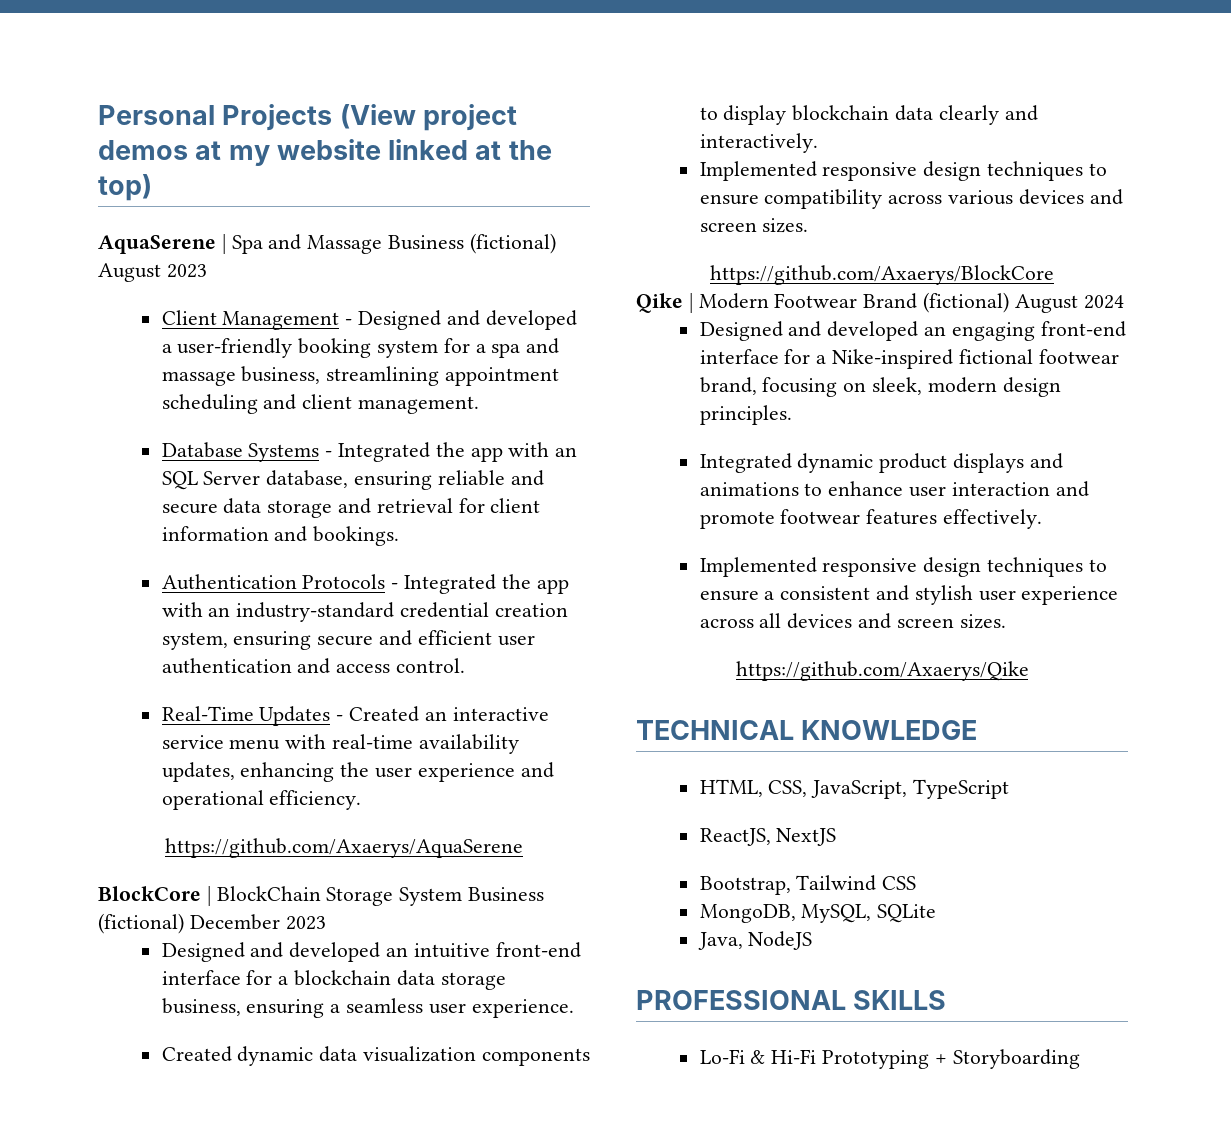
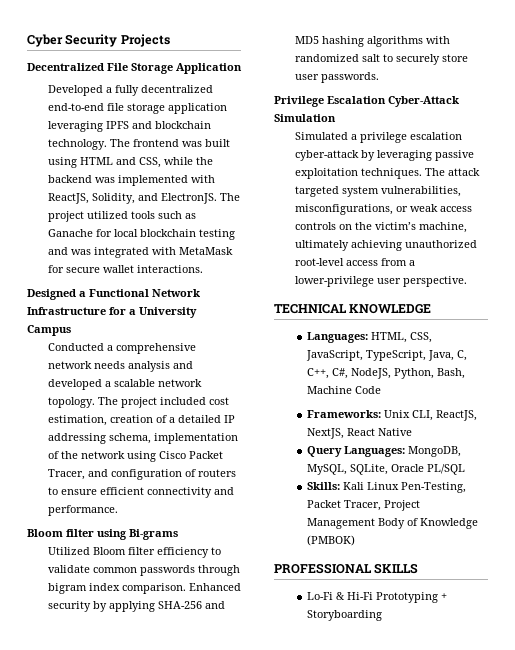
- Personal Projects (View project demos at my website linked at the top)
- AquaSerene | Spa and Massage Business (fictional) August 2023
- Client Management - Designed and developed a user-friendly booking system for a spa and massage business, streamlining appointment scheduling and client management.
- Database Systems - Integrated the app with an SQL Server database, ensuring reliable and secure data storage and retrieval for client information and bookings.
- Authentication Protocols - Integrated the app with an industry-standard credential creation system, ensuring secure and efficient user authentication and access control.
- Real-Time Updates - Created an interactive service menu with real-time availability updates, enhancing the user experience and operational efficiency.
- https://github.com/Axaerys/AquaSerene
- BlockCore | BlockChain Storage System Business (fictional) December 2023
- Designed and developed an intuitive front-end interface for a blockchain data storage business, ensuring a seamless user experience.
- Created dynamic data visualization components to display blockchain data clearly and interactively.
- Implemented responsive design techniques to ensure compatibility across various devices and screen sizes.
- https://github.com/Axaerys/BlockCore
- Qike | Modern Footwear Brand (fictional) August 2024
- Designed and developed an engaging front-end interface for a Nike-inspired fictional footwear brand, focusing on sleek, modern design principles.
- Integrated dynamic product displays and animations to enhance user interaction and promote footwear features effectively.
- Implemented responsive design techniques to ensure a consistent and stylish user experience across all devices and screen sizes.
- https://github.com/Axaerys/Qike
+ Cyber Security Projects
+ Decentralized File Storage Application
+ Developed a fully decentralized end-to-end file storage application leveraging IPFS and blockchain technology. The frontend was built using HTML and CSS, while the backend was implemented with ReactJS, Solidity, and ElectronJS. The project utilized tools such as Ganache for local blockchain testing and was integrated with MetaMask for secure wallet interactions.
+ Designed a Functional Network Infrastructure for a University Campus
+ Conducted a comprehensive network needs analysis and developed a scalable network topology. The project included cost estimation, creation of a detailed IP addressing schema, implementation of the network using Cisco Packet Tracer, and configuration of routers to ensure efficient connectivity and performance.
+ Bloom filter using Bi-grams
+ Utilized Bloom filter efficiency to validate common passwords through bigram index comparison. Enhanced security by applying SHA-256 and MD5 hashing algorithms with randomized salt to securely store user passwords.
+ Privilege Escalation Cyber-Attack Simulation
+ Simulated a privilege escalation cyber-attack by leveraging passive exploitation techniques. The attack targeted system vulnerabilities, misconfigurations, or weak access controls on the victim’s machine, ultimately achieving unauthorized root-level access from a lower-privilege user perspective.
- HTML, CSS, JavaScript, TypeScript
- ReactJS, NextJS
- Bootstrap, Tailwind CSS
- MongoDB, MySQL, SQLite
- Java, NodeJS
+ Languages: HTML, CSS, JavaScript, TypeScript, Java, C, C++, C#, NodeJS, Python, Bash, Machine Code
+ Frameworks: Unix CLI, ReactJS, NextJS, React Native
+ Query Languages: MongoDB, MySQL, SQLite, Oracle PL/SQL
+ Skills: Kali Linux Pen-Testing, Packet Tracer, Project Management Body of Knowledge (PMBOK)

